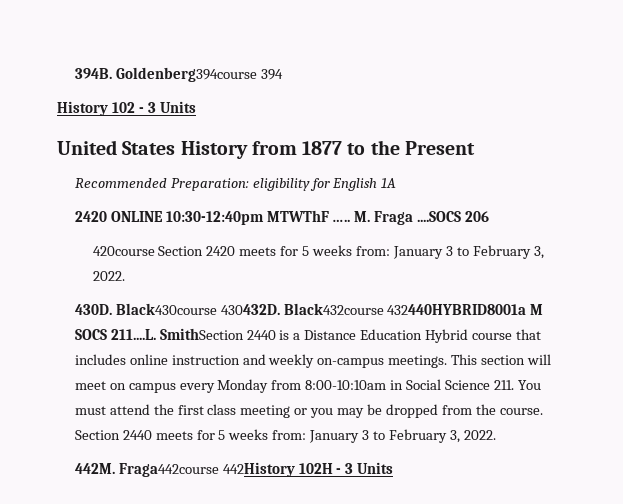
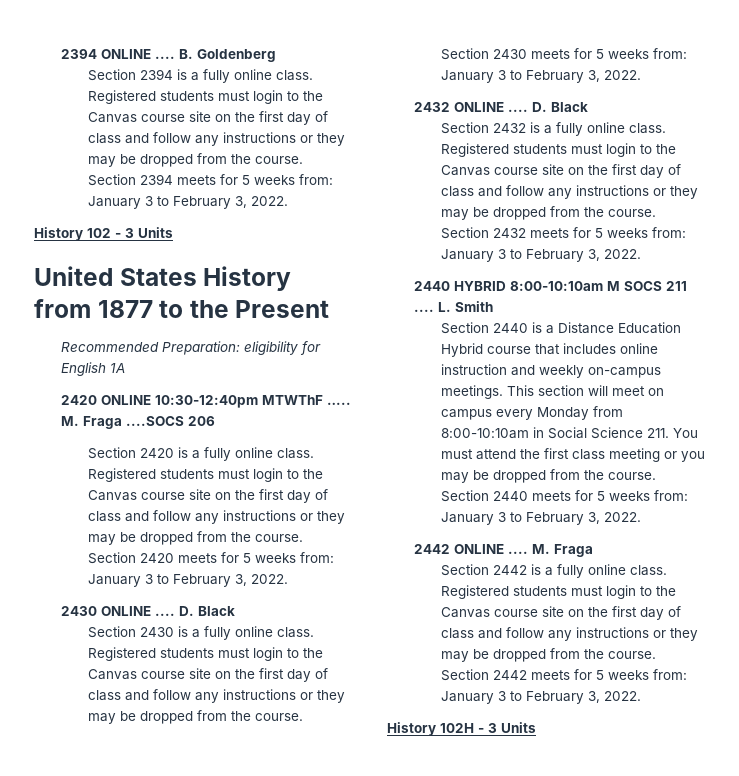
- 394B. Goldenberg394course 394
+ 2394 ONLINE .... B. Goldenberg
+ Section 2394 is a fully online class. Registered students must login to the Canvas course site on the first day of class and follow any instructions or they may be dropped from the course. Section 2394 meets for 5 weeks from: January 3 to February 3, 2022.
- 420course Section 2420 meets for 5 weeks from: January 3 to February 3, 2022.
+ Section 2420 is a fully online class. Registered students must login to the Canvas course site on the first day of class and follow any instructions or they may be dropped from the course. Section 2420 meets for 5 weeks from: January 3 to February 3, 2022.
- 430D. Black430course 430432D. Black432course 432440HYBRID8001a M SOCS 211....L. SmithSection 2440 is a Distance Education Hybrid course that includes online instruction and weekly on-campus meetings.
+ 2430 ONLINE .... D. Black
+ Section 2430 is a fully online class. Registered students must login to the Canvas course site on the first day of class and follow any instructions or they may be dropped from the course. Section 2430 meets for 5 weeks from: January 3 to February 3, 2022.
+ 2432 ONLINE .... D. Black
+ Section 2432 is a fully online class. Registered students must login to the Canvas course site on the first day of class and follow any instructions or they may be dropped from the course. Section 2432 meets for 5 weeks from: January 3 to February 3, 2022.
+ 2440 HYBRID 8:00-10:10am M SOCS 211 .... L. Smith
+ Section 2440 is a Distance Education Hybrid course that includes online instruction and weekly on-campus meetings.
- 442M. Fraga442course 442History 102H - 3 Units
+ 2442 ONLINE .... M. Fraga
+ Section 2442 is a fully online class. Registered students must login to the Canvas course site on the first day of class and follow any instructions or they may be dropped from the course. Section 2442 meets for 5 weeks from: January 3 to February 3, 2022.
+ History 102H - 3 Units

